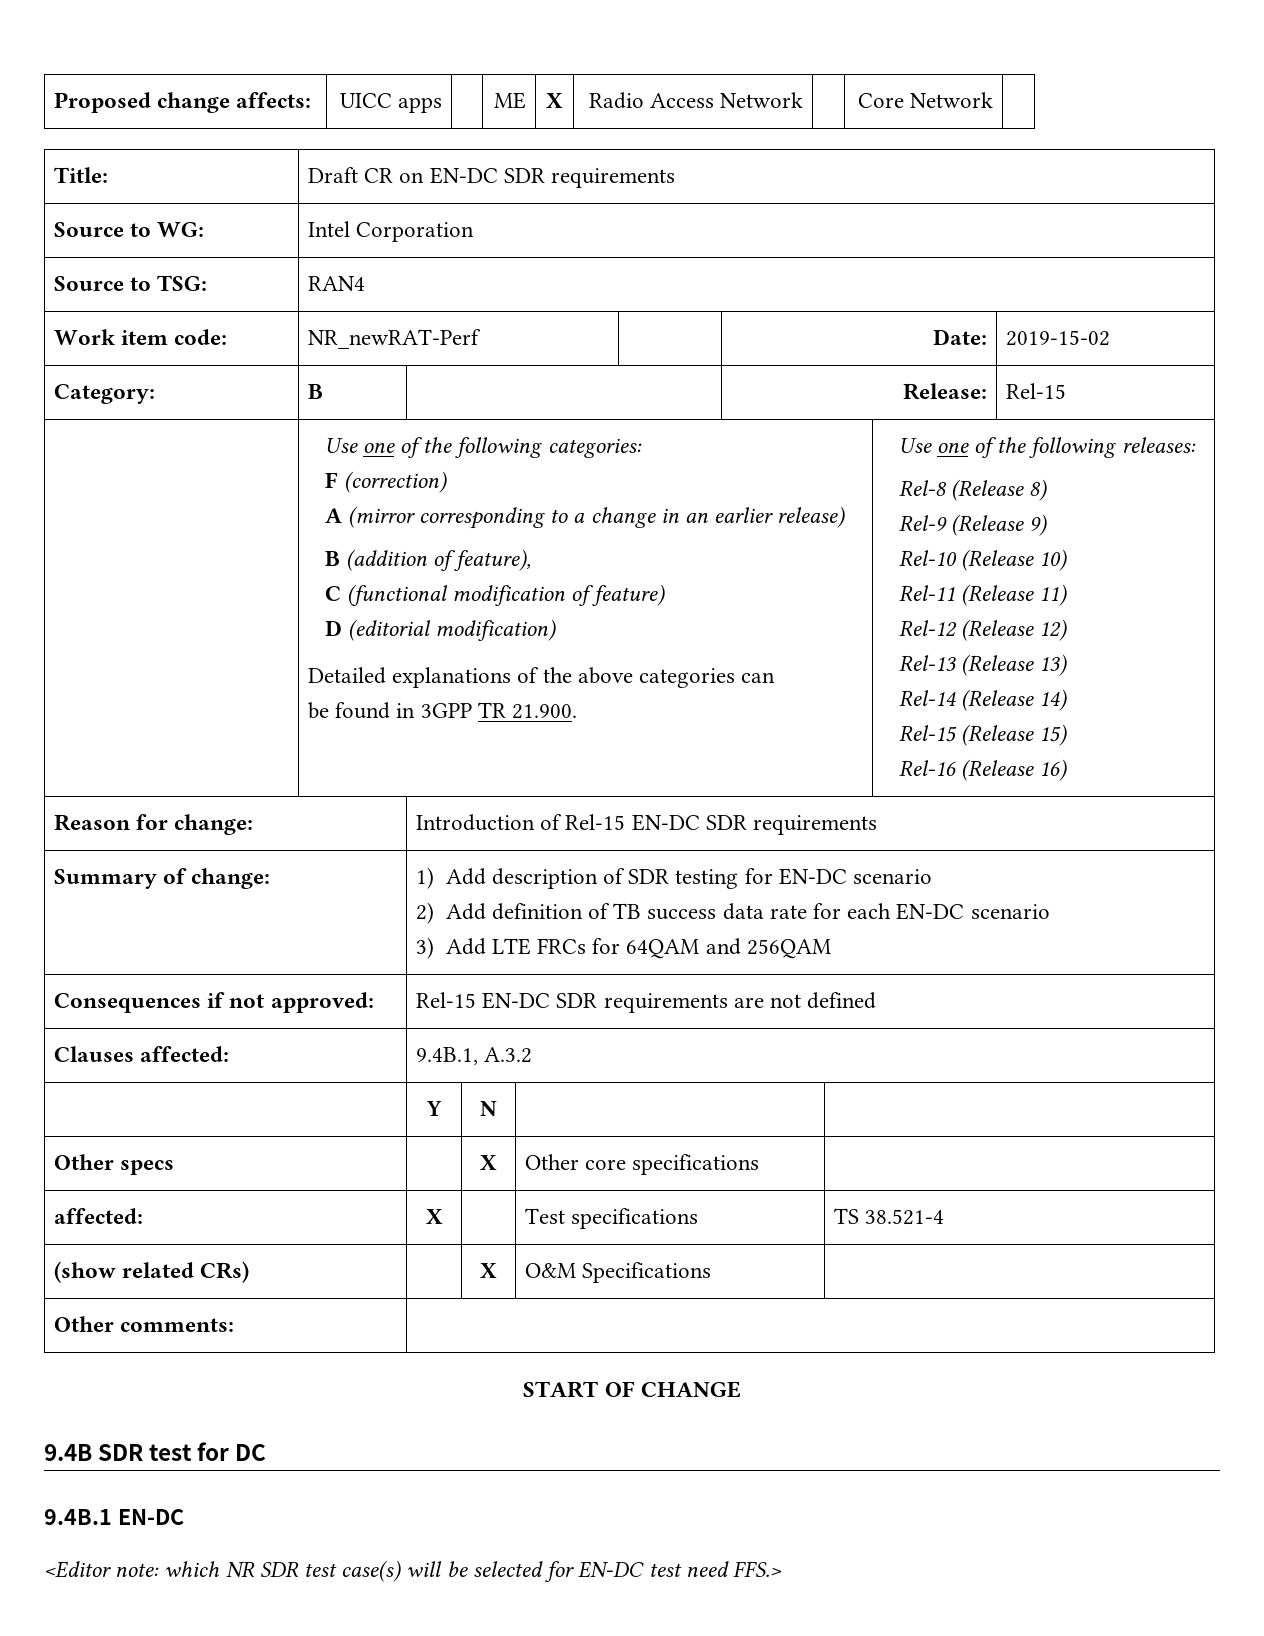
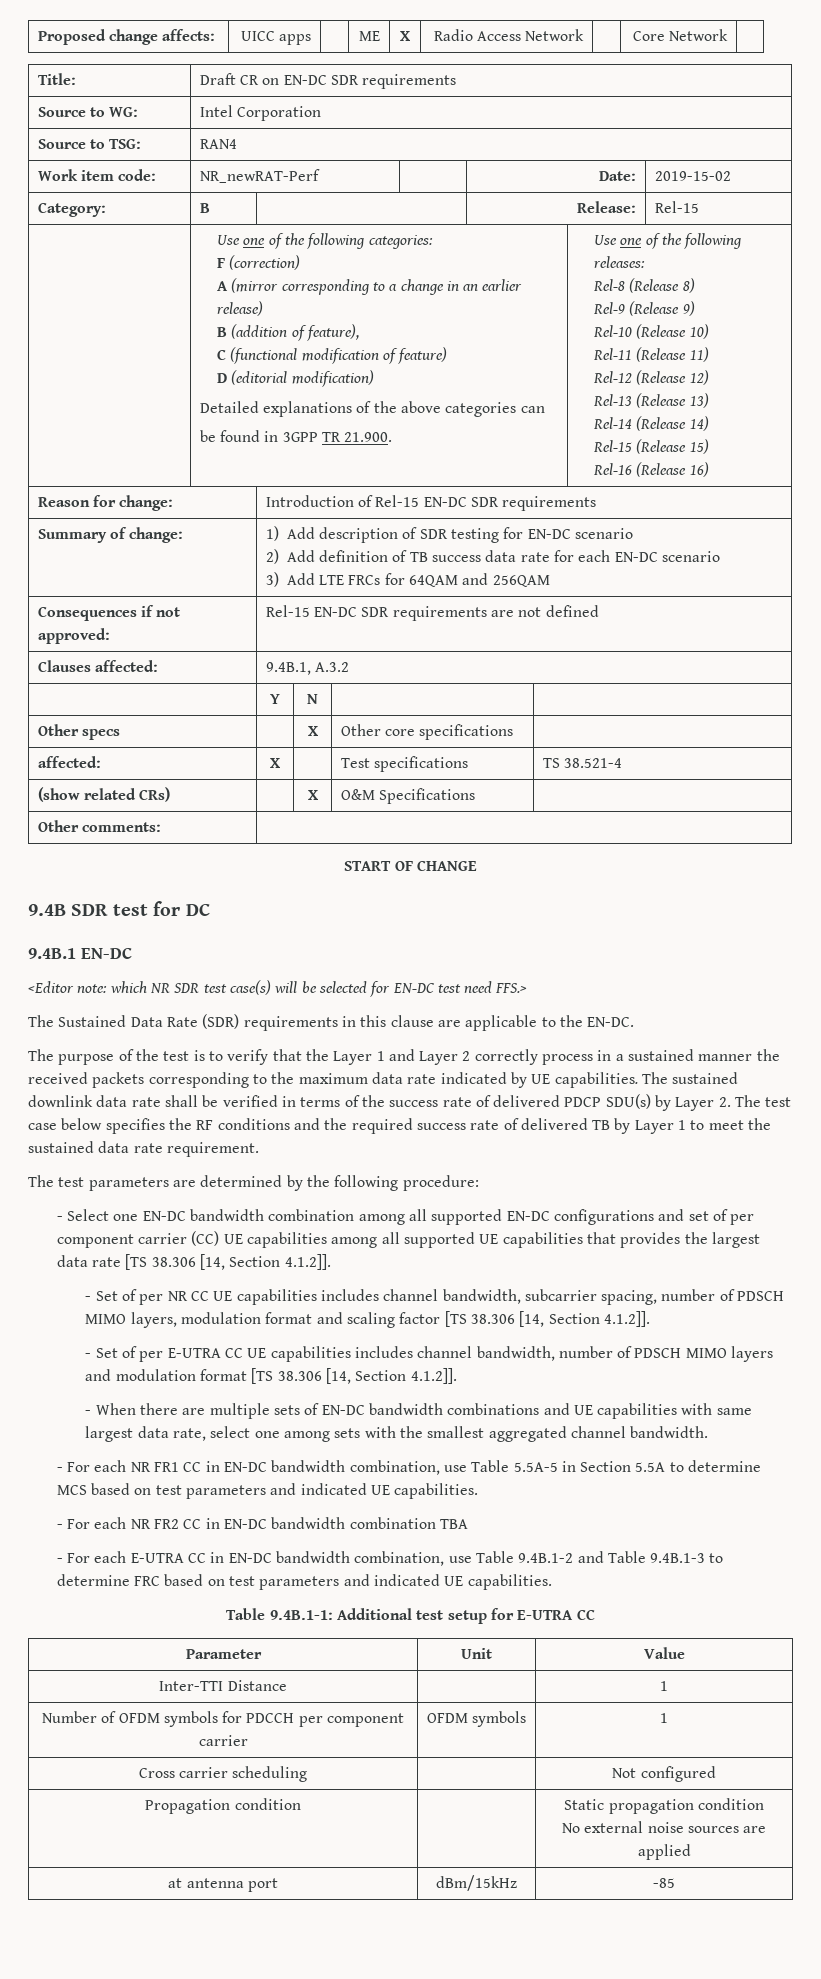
+ The Sustained Data Rate (SDR) requirements in this clause are applicable to the EN-DC.
+ The purpose of the test is to verify that the Layer 1 and Layer 2 correctly process in a sustained manner the received packets corresponding to the maximum data rate indicated by UE capabilities. The sustained downlink data rate shall be verified in terms of the success rate of delivered PDCP SDU(s) by Layer 2. The test case below specifies the RF conditions and the required success rate of delivered TB by Layer 1 to meet the sustained data rate requirement.
+ The test parameters are determined by the following procedure:
+ - Select one EN-DC bandwidth combination among all supported EN-DC configurations and set of per component carrier (CC) UE capabilities among all supported UE capabilities that provides the largest data rate [TS 38.306 [14, Section 4.1.2]].
+ - Set of per NR CC UE capabilities includes channel bandwidth, subcarrier spacing, number of PDSCH MIMO layers, modulation format and scaling factor [TS 38.306 [14, Section 4.1.2]].
+ - Set of per E-UTRA CC UE capabilities includes channel bandwidth, number of PDSCH MIMO layers and modulation format [TS 38.306 [14, Section 4.1.2]].
+ - When there are multiple sets of EN-DC bandwidth combinations and UE capabilities with same largest data rate, select one among sets with the smallest aggregated channel bandwidth.
+ - For each NR FR1 CC in EN-DC bandwidth combination, use Table 5.5A-5 in Section 5.5A to determine MCS based on test parameters and indicated UE capabilities.
+ - For each NR FR2 CC in EN-DC bandwidth combination TBA
+ - For each E-UTRA CC in EN-DC bandwidth combination, use Table 9.4B.1-2 and Table 9.4B.1-3 to determine FRC based on test parameters and indicated UE capabilities.
+ Table 9.4B.1-1: Additional test setup for E-UTRA CC
+ Parameter | Unit | Value
+ Inter-TTI Distance | | 1
+ Number of OFDM symbols for PDCCH per component carrier | OFDM symbols | 1
+ Cross carrier scheduling | | Not configured
+ Propagation condition | | Static propagation condition
+ No external noise sources are applied
+ at antenna port | dBm/15kHz | -85

